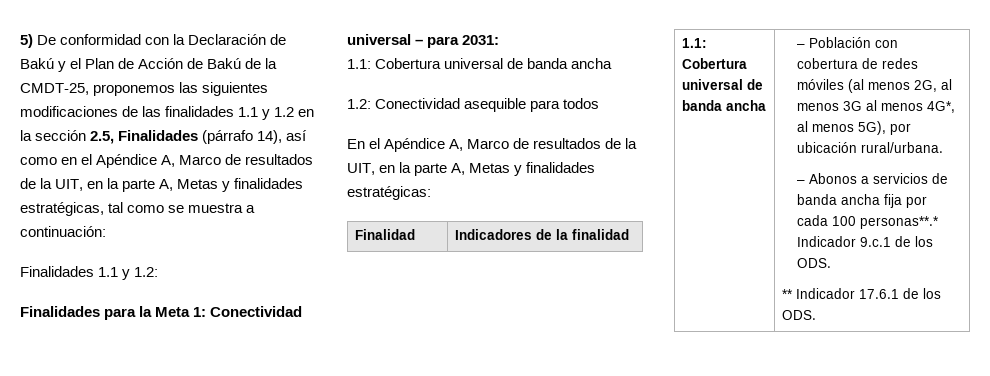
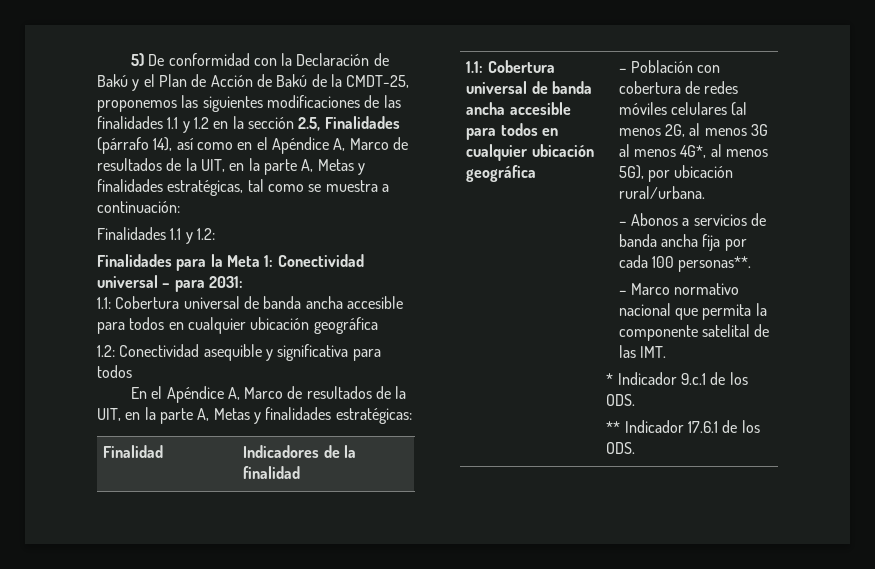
  Finalidades para la Meta 1: Conectividad universal – para 2031:
- 1.1: Cobertura universal de banda ancha
+ 1.1: Cobertura universal de banda ancha accesible para todos en cualquier ubicación geográfica
- 1.2: Conectividad asequible para todos
+ 1.2: Conectividad asequible y significativa para todos
  Finalidad | Indicadores de la finalidad
- 1.1: Cobertura universal de banda ancha
+ 1.1: Cobertura universal de banda ancha accesible para todos en cualquier ubicación geográfica
- – Población con cobertura de redes móviles (al menos 2G, al menos 3G al menos 4G*, al menos 5G), por ubicación rural/urbana.
+ – Población con cobertura de redes móviles celulares (al menos 2G, al menos 3G al menos 4G*, al menos 5G), por ubicación rural/urbana.
- – Abonos a servicios de banda ancha fija por cada 100 personas**.* Indicador 9.c.1 de los ODS.
+ – Abonos a servicios de banda ancha fija por cada 100 personas**.
+ – Marco normativo nacional que permita la componente satelital de las IMT.
+ * Indicador 9.c.1 de los ODS.

